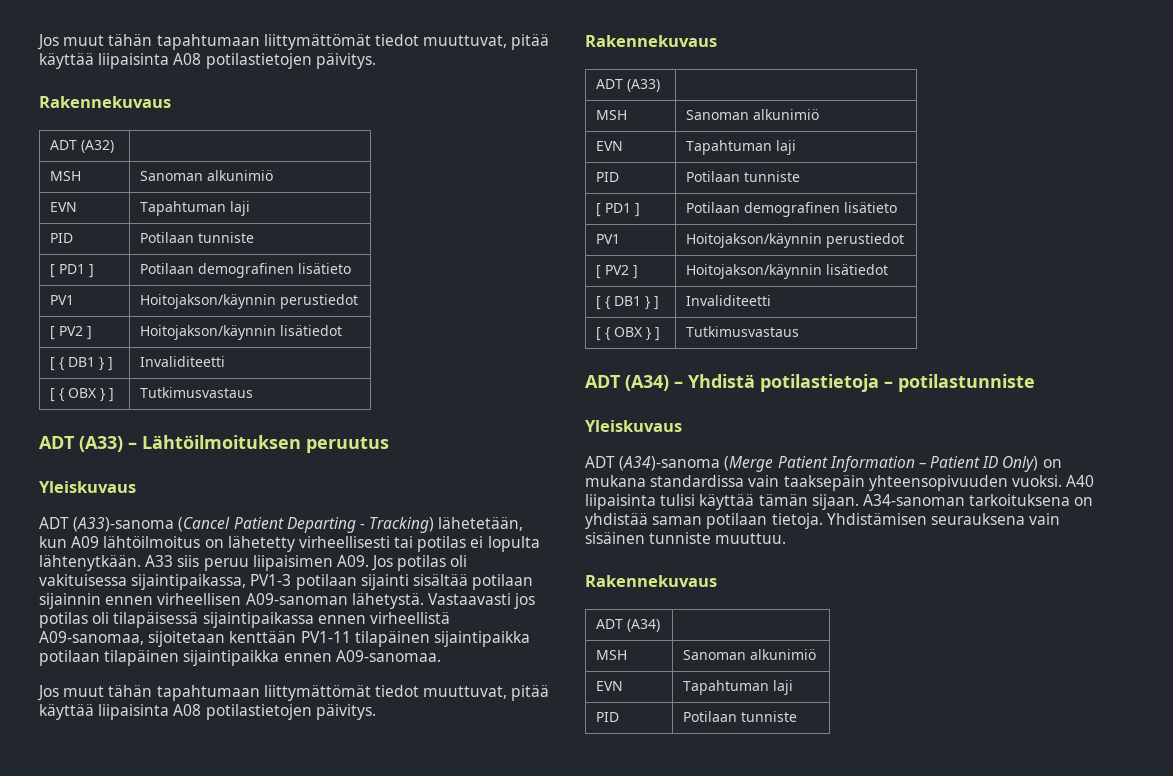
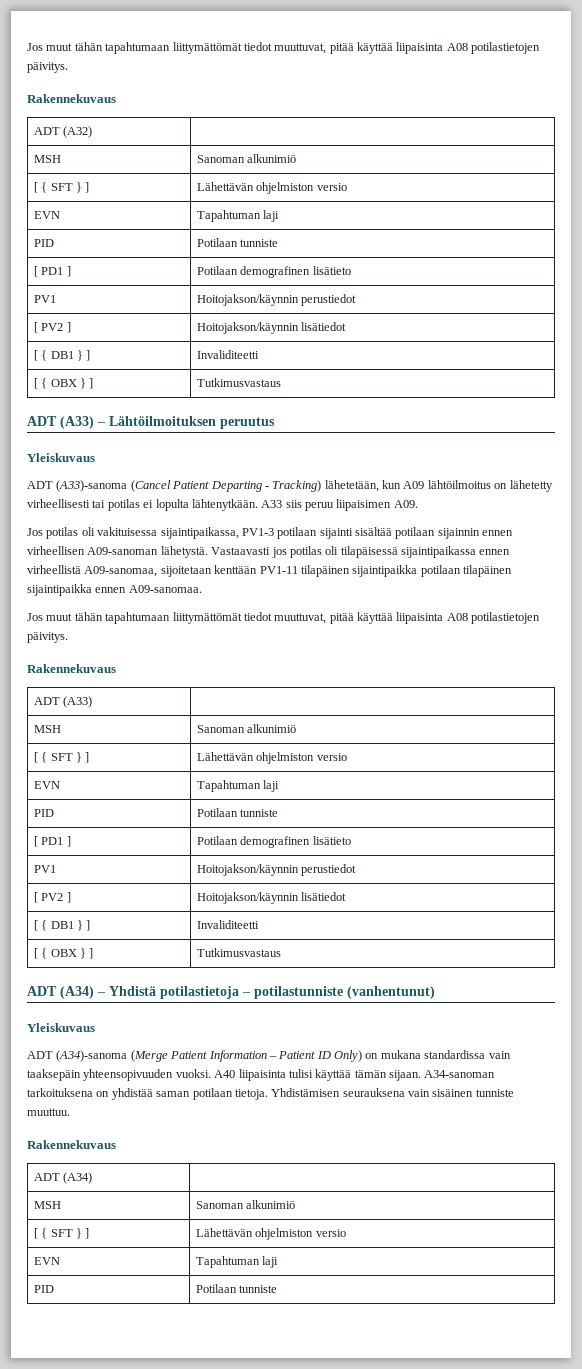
  ADT (A32) |
  MSH | Sanoman alkunimiö
+ [ { SFT } ] | Lähettävän ohjelmiston versio
- A33 siis peruu liipaisimen A09. Jos potilas oli vakituisessa sijaintipaikassa, PV1-3 potilaan sijainti sisältää potilaan sijainnin ennen virheellisen A09-sanoman lähetystä.
+ A33 siis peruu liipaisimen A09.
+ Jos potilas oli vakituisessa sijaintipaikassa, PV1-3 potilaan sijainti sisältää potilaan sijainnin ennen virheellisen A09-sanoman lähetystä.
  ADT (A33) |
  MSH | Sanoman alkunimiö
+ [ { SFT } ] | Lähettävän ohjelmiston versio
- ADT (A34) – Yhdistä potilastietoja – potilastunniste
+ ADT (A34) – Yhdistä potilastietoja – potilastunniste (vanhentunut)
  ADT (A34) |
  MSH | Sanoman alkunimiö
+ [ { SFT } ] | Lähettävän ohjelmiston versio

